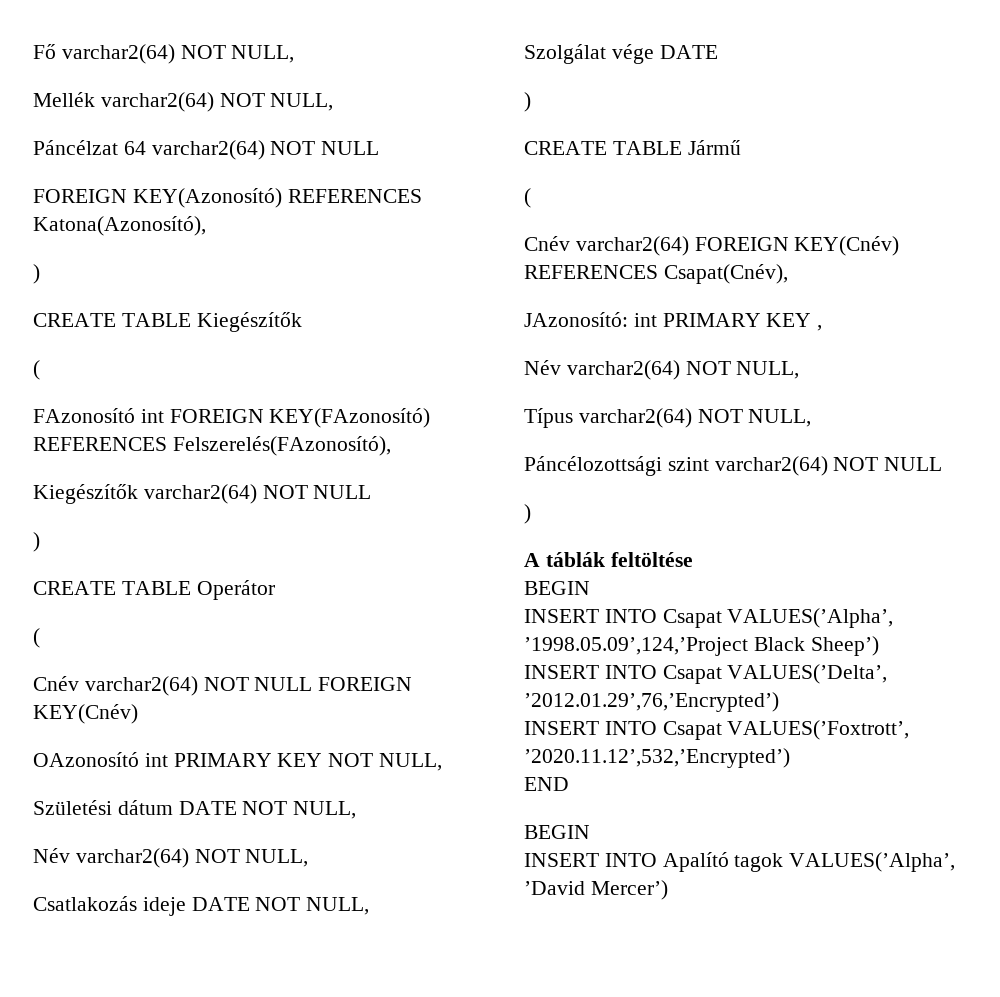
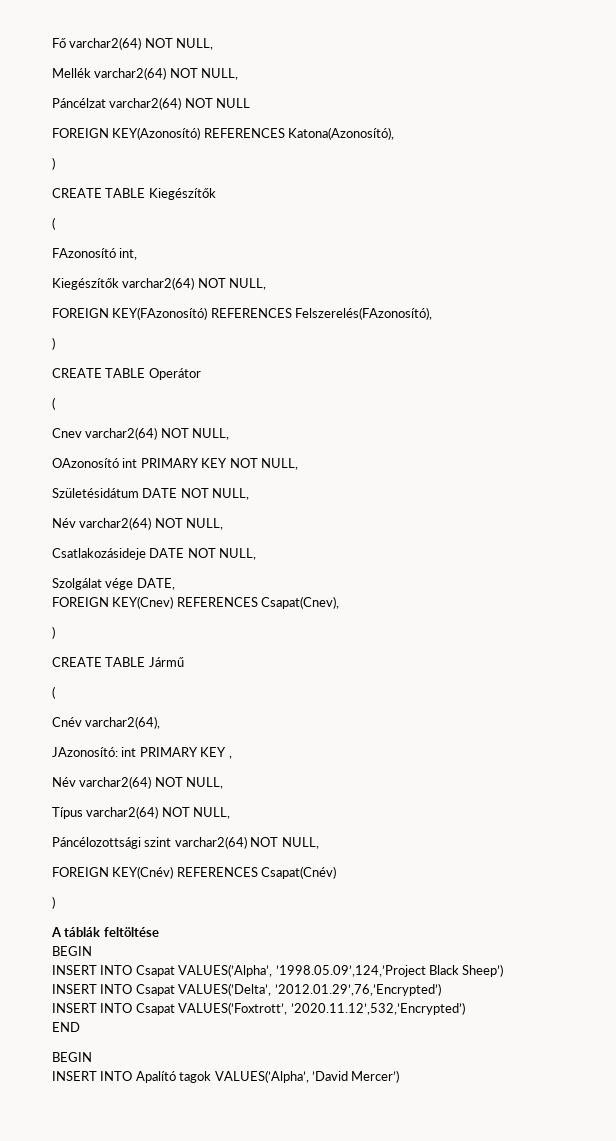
- Páncélzat 64 varchar2(64) NOT NULL
+ Páncélzat varchar2(64) NOT NULL
- FAzonosító int FOREIGN KEY(FAzonosító) REFERENCES Felszerelés(FAzonosító),
+ FAzonosító int,
+ Kiegészítők varchar2(64) NOT NULL,
+ FOREIGN KEY(FAzonosító) REFERENCES Felszerelés(FAzonosító),
- Kiegészítők varchar2(64) NOT NULL
- Cnév varchar2(64) NOT NULL FOREIGN KEY(Cnév)
+ Cnev varchar2(64) NOT NULL,
- Születési dátum DATE NOT NULL,
+ Születésidátum DATE NOT NULL,
- Csatlakozás ideje DATE NOT NULL,
+ Csatlakozásideje DATE NOT NULL,
- Szolgálat vége DATE
+ Szolgálat vége DATE,
+ FOREIGN KEY(Cnev) REFERENCES Csapat(Cnev),
- Cnév varchar2(64) FOREIGN KEY(Cnév) REFERENCES Csapat(Cnév),
+ Cnév varchar2(64),
- Páncélozottsági szint varchar2(64) NOT NULL
+ Páncélozottsági szint varchar2(64) NOT NULL,
+ FOREIGN KEY(Cnév) REFERENCES Csapat(Cnév)

